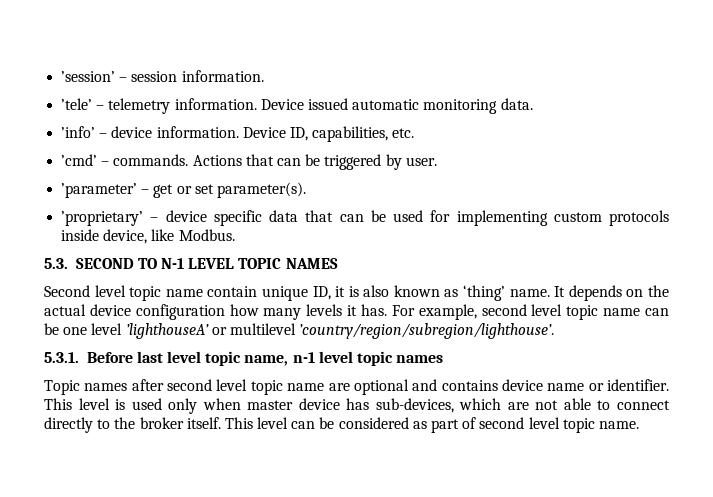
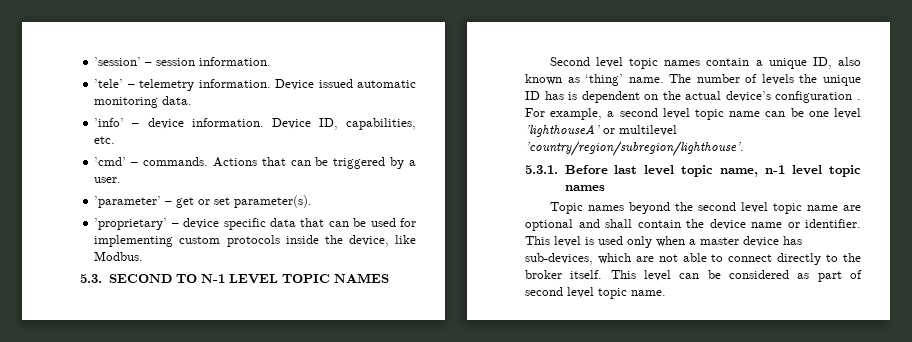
- Actions that can be triggered by user.
+ Actions that can be triggered by a user.
- ’proprietary’ – device specific data that can be used for implementing custom protocols inside device, like Modbus.
+ ’proprietary’ – device specific data that can be used for implementing custom protocols inside the device, like Modbus.
- Second level topic name contain unique ID, it is also known as ‘thing’ name.
+ Second level topic names contain a unique ID, also known as ‘thing’ name.
- It depends on the actual device configuration how many levels it has.
+ The number of levels the unique ID has is dependent on the actual device’s configuration .
- For example, second level topic name can be one level ’lighthouseA’ or multilevel ’country/region/subregion/lighthouse’.
+ For example, a second level topic name can be one level ’lighthouseA’ or multilevel ’country/region/subregion/lighthouse’.
- Topic names after second level topic name are optional and contains device name or identifier.
+ Topic names beyond the second level topic name are optional and shall contain the device name or identifier.
- This level is used only when master device has sub-devices, which are not able to connect directly to the broker itself.
+ This level is used only when a master device has sub-devices, which are not able to connect directly to the broker itself.

